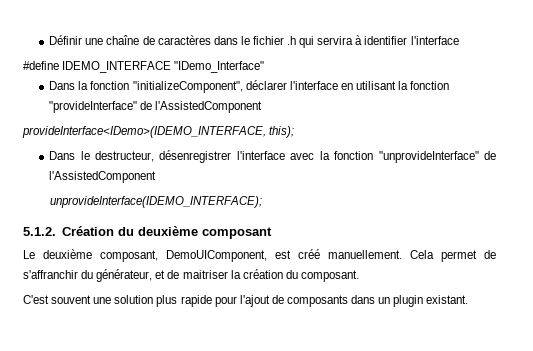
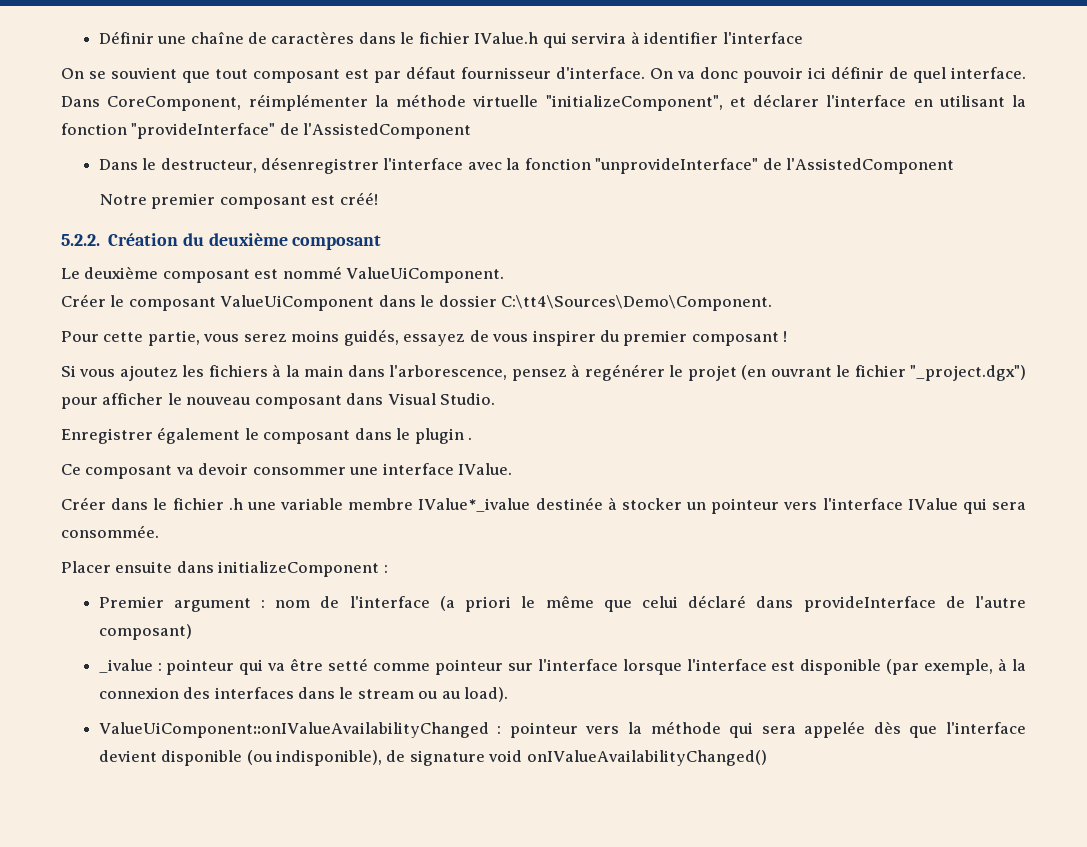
- Définir une chaîne de caractères dans le fichier .h qui servira à identifier l'interface
+ Définir une chaîne de caractères dans le fichier IValue.h qui servira à identifier l'interface
- #define IDEMO_INTERFACE "IDemo_Interface"
- Dans la fonction "initializeComponent", déclarer l'interface en utilisant la fonction "provideInterface" de l'AssistedComponent
+ On se souvient que tout composant est par défaut fournisseur d'interface. On va donc pouvoir ici définir de quel interface. Dans CoreComponent, réimplémenter la méthode virtuelle "initializeComponent", et déclarer l'interface en utilisant la fonction "provideInterface" de l'AssistedComponent
- provideInterface<IDemo>(IDEMO_INTERFACE, this);
- unprovideInterface(IDEMO_INTERFACE);
- 5.1.2. Création du deuxième composant
+ Notre premier composant est créé!
+ 5.2.2. Création du deuxième composant
- Le deuxième composant, DemoUIComponent, est créé manuellement. Cela permet de s'affranchir du générateur, et de maitriser la création du composant.
- C'est souvent une solution plus rapide pour l'ajout de composants dans un plugin existant.
+ Le deuxième composant est nommé ValueUiComponent.
+ Créer le composant ValueUiComponent dans le dossier C:\tt4\Sources\Demo\Component.
+ Pour cette partie, vous serez moins guidés, essayez de vous inspirer du premier composant !
+ Si vous ajoutez les fichiers à la main dans l'arborescence, pensez à regénérer le projet (en ouvrant le fichier "_project.dgx") pour afficher le nouveau composant dans Visual Studio.
+ Enregistrer également le composant dans le plugin .
+ Ce composant va devoir consommer une interface IValue.
+ Créer dans le fichier .h une variable membre IValue*_ivalue destinée à stocker un pointeur vers l'interface IValue qui sera consommée.
+ Placer ensuite dans initializeComponent :
+ Premier argument : nom de l'interface (a priori le même que celui déclaré dans provideInterface de l'autre composant)
+ _ivalue : pointeur qui va être setté comme pointeur sur l'interface lorsque l'interface est disponible (par exemple, à la connexion des interfaces dans le stream ou au load).
+ ValueUiComponent::onIValueAvailabilityChanged : pointeur vers la méthode qui sera appelée dès que l'interface devient disponible (ou indisponible), de signature void onIValueAvailabilityChanged()

